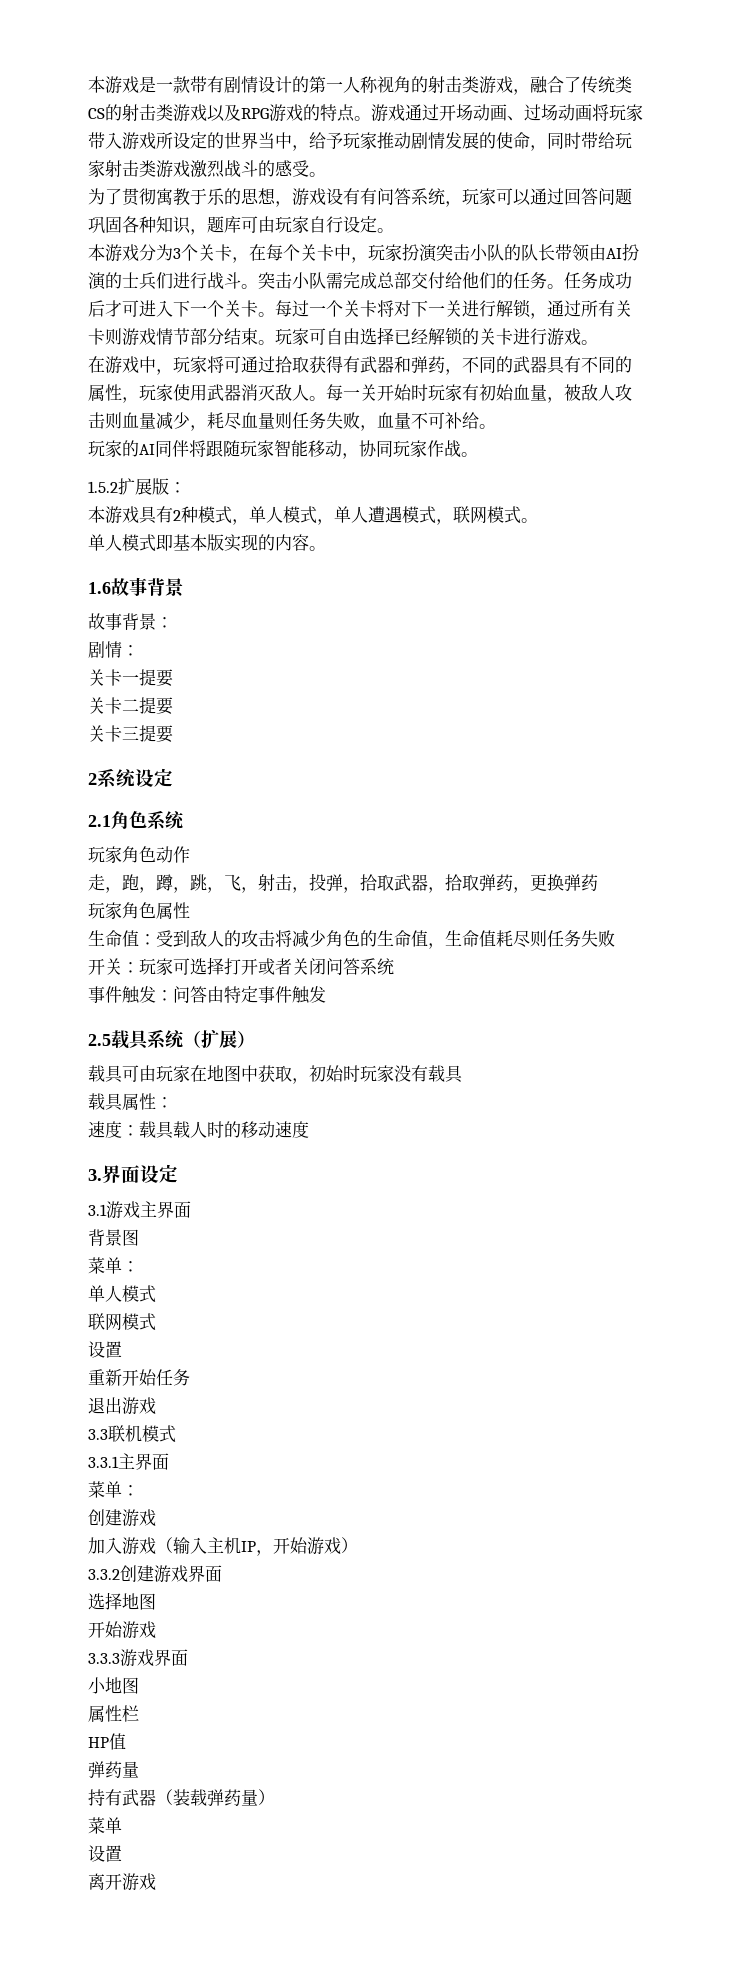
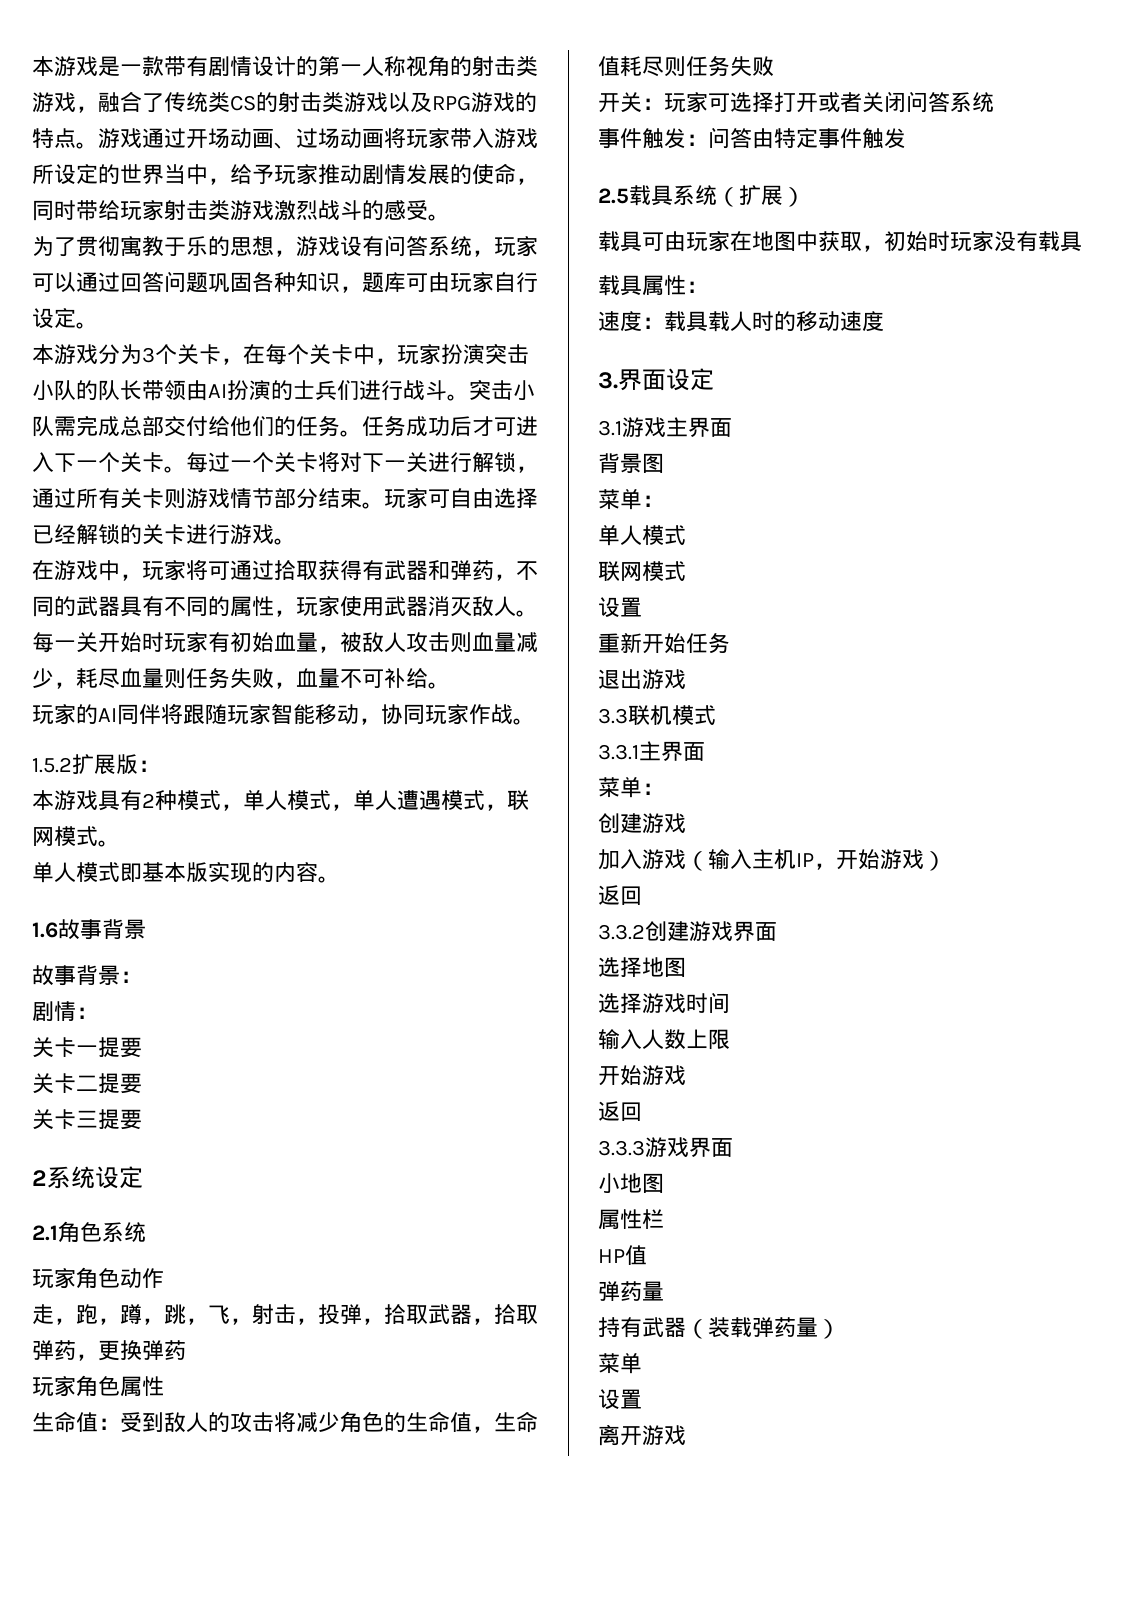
- 为了贯彻寓教于乐的思想，游戏设有有问答系统，玩家可以通过回答问题巩固各种知识，题库可由玩家自行设定。
+ 为了贯彻寓教于乐的思想，游戏设有问答系统，玩家可以通过回答问题巩固各种知识，题库可由玩家自行设定。
  加入游戏（输入主机IP，开始游戏）
+ 返回
  选择地图
+ 选择游戏时间
+ 输入人数上限
  开始游戏
+ 返回

